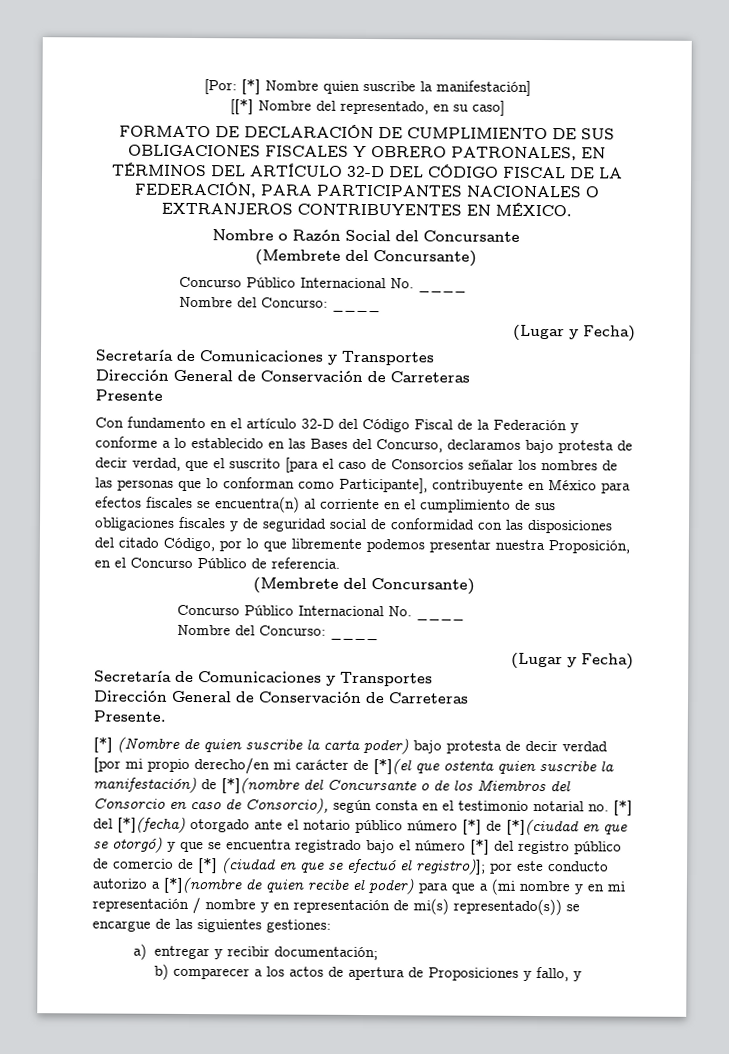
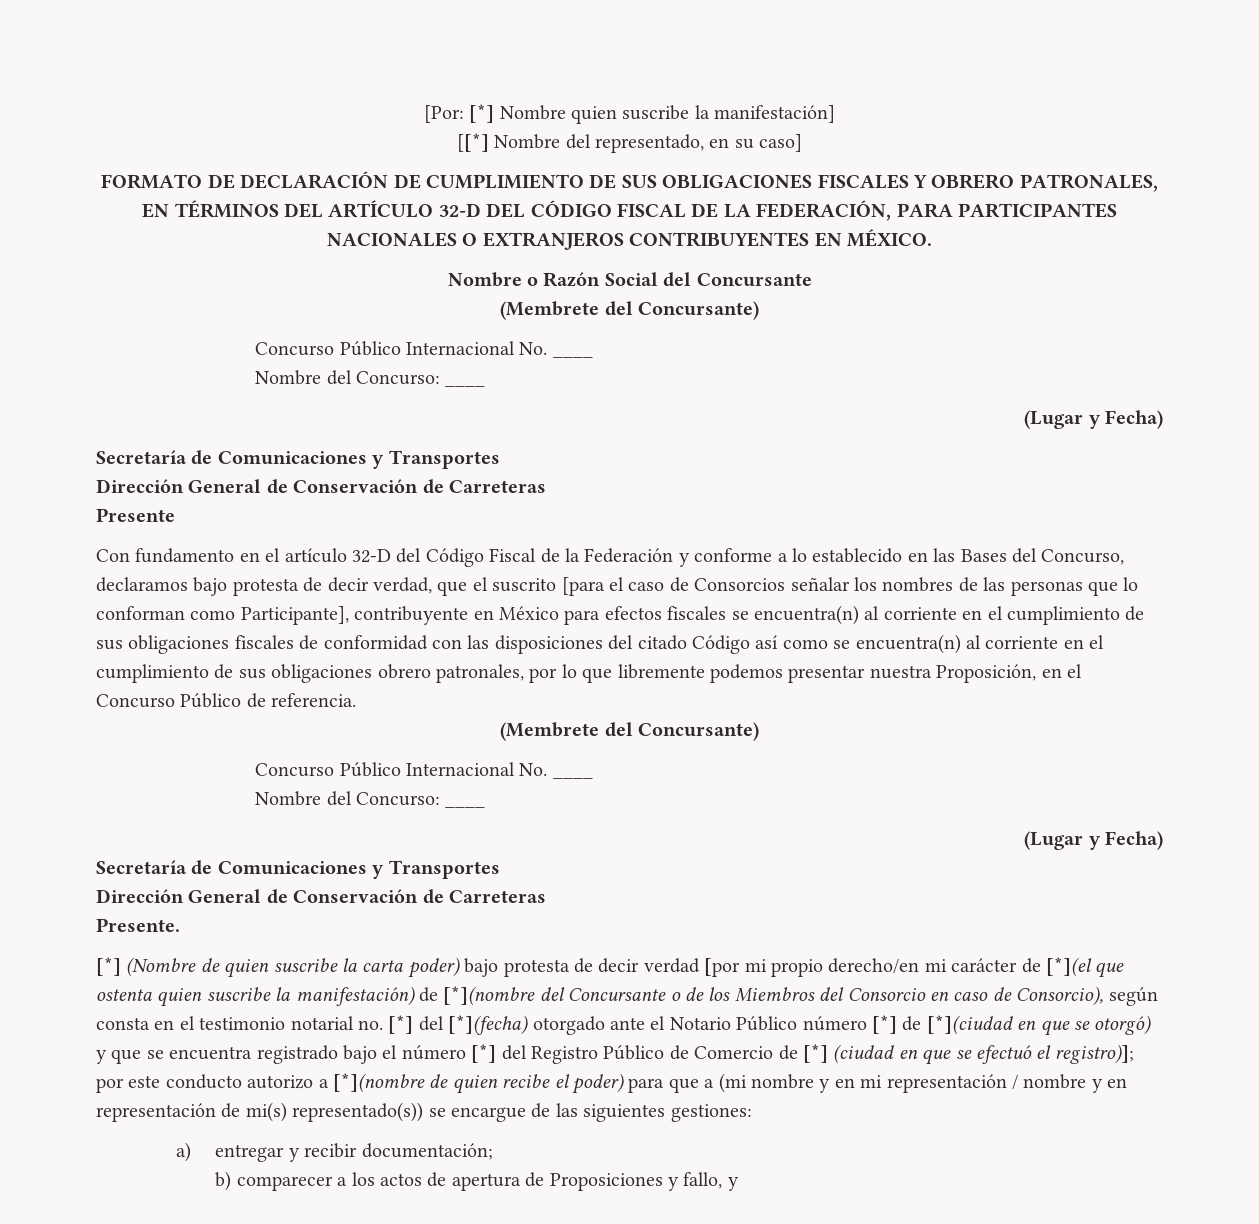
- Con fundamento en el artículo 32-D del Código Fiscal de la Federación y conforme a lo establecido en las Bases del Concurso, declaramos bajo protesta de decir verdad, que el suscrito [para el caso de Consorcios señalar los nombres de las personas que lo conforman como Participante], contribuyente en México para efectos fiscales se encuentra(n) al corriente en el cumplimiento de sus obligaciones fiscales y de seguridad social de conformidad con las disposiciones del citado Código, por lo que libremente podemos presentar nuestra Proposición, en el Concurso Público de referencia.
+ Con fundamento en el artículo 32-D del Código Fiscal de la Federación y conforme a lo establecido en las Bases del Concurso, declaramos bajo protesta de decir verdad, que el suscrito [para el caso de Consorcios señalar los nombres de las personas que lo conforman como Participante], contribuyente en México para efectos fiscales se encuentra(n) al corriente en el cumplimiento de sus obligaciones fiscales de conformidad con las disposiciones del citado Código así como se encuentra(n) al corriente en el cumplimiento de sus obligaciones obrero patronales, por lo que libremente podemos presentar nuestra Proposición, en el Concurso Público de referencia.
- [*] (Nombre de quien suscribe la carta poder) bajo protesta de decir verdad [por mi propio derecho/en mi carácter de [*](el que ostenta quien suscribe la manifestación) de [*](nombre del Concursante o de los Miembros del Consorcio en caso de Consorcio), según consta en el testimonio notarial no. [*] del [*](fecha) otorgado ante el notario público número [*] de [*](ciudad en que se otorgó) y que se encuentra registrado bajo el número [*] del registro público de comercio de [*] (ciudad en que se efectuó el registro)];
+ [*] (Nombre de quien suscribe la carta poder) bajo protesta de decir verdad [por mi propio derecho/en mi carácter de [*](el que ostenta quien suscribe la manifestación) de [*](nombre del Concursante o de los Miembros del Consorcio en caso de Consorcio), según consta en el testimonio notarial no. [*] del [*](fecha) otorgado ante el Notario Público número [*] de [*](ciudad en que se otorgó) y que se encuentra registrado bajo el número [*] del Registro Público de Comercio de [*] (ciudad en que se efectuó el registro)];

